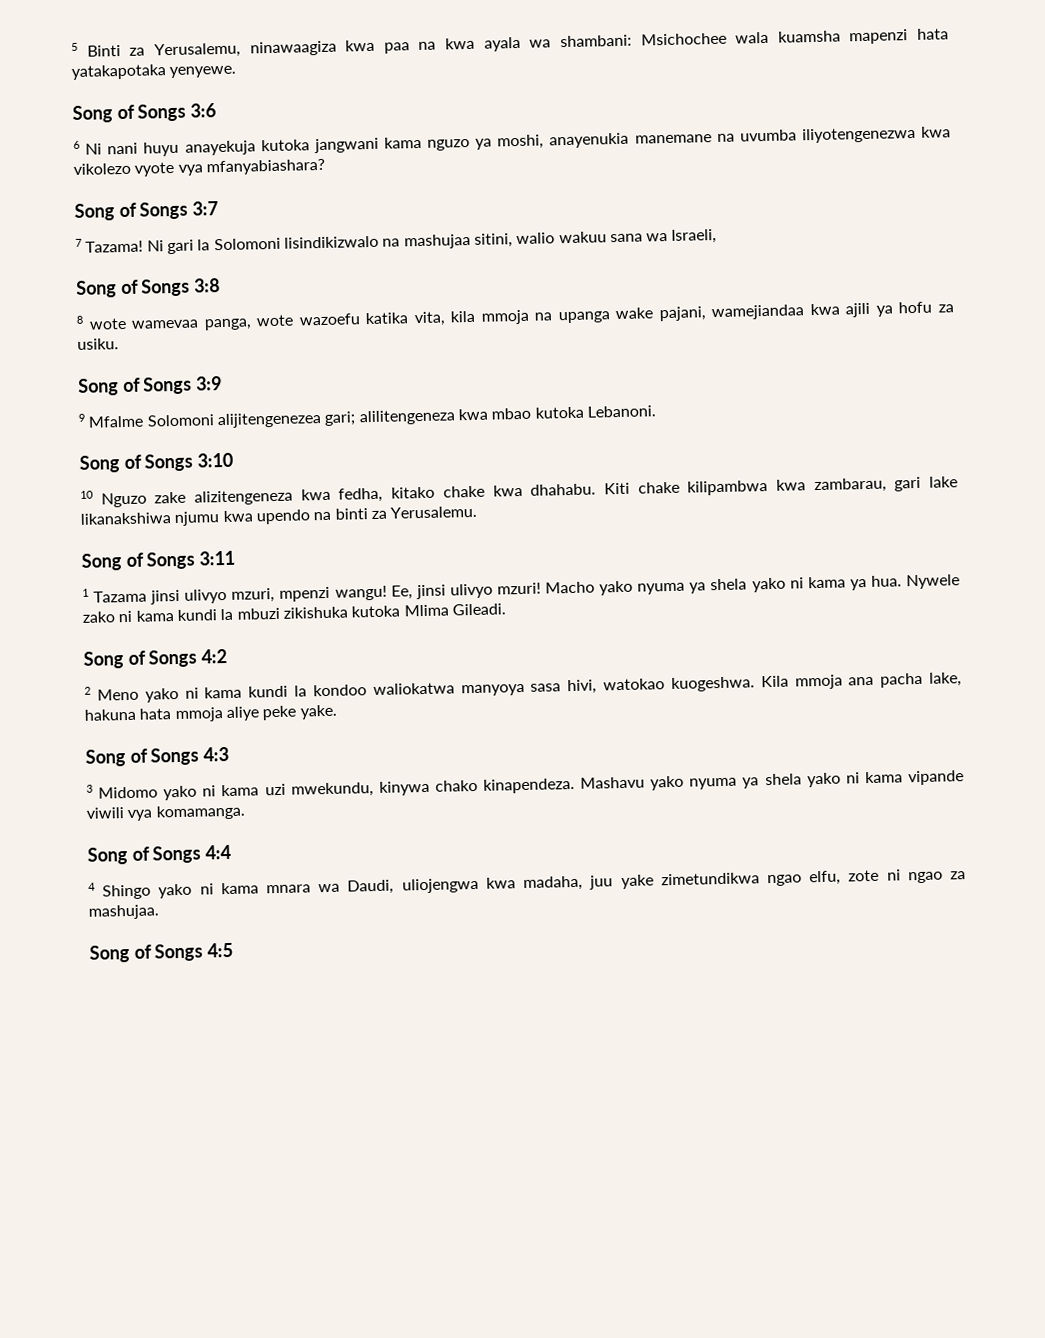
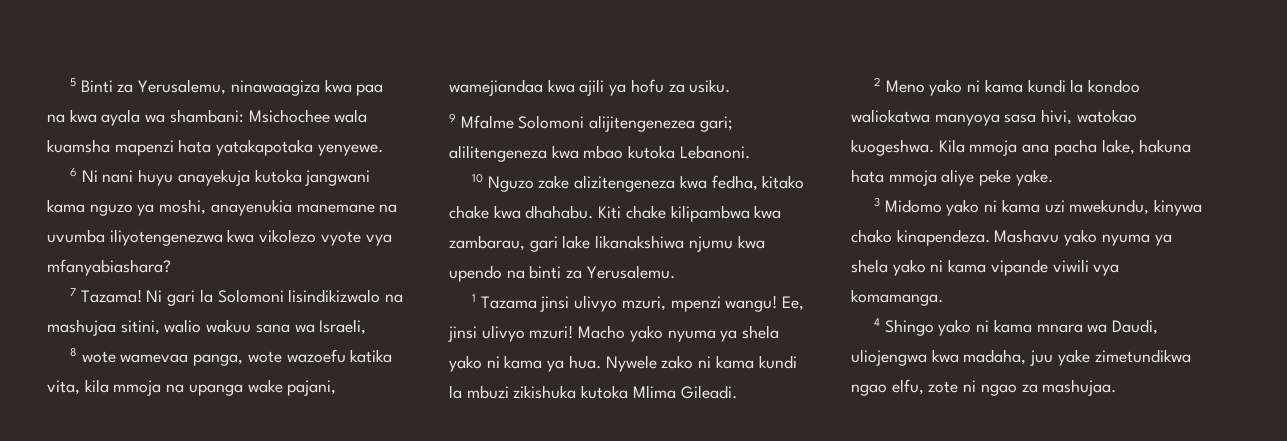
- Song of Songs 3:6
- Song of Songs 3:7
- Song of Songs 3:8
- Song of Songs 3:9
- Song of Songs 3:10
- Song of Songs 3:11
- Song of Songs 4:2
- Song of Songs 4:3
- Song of Songs 4:4
- Song of Songs 4:5

